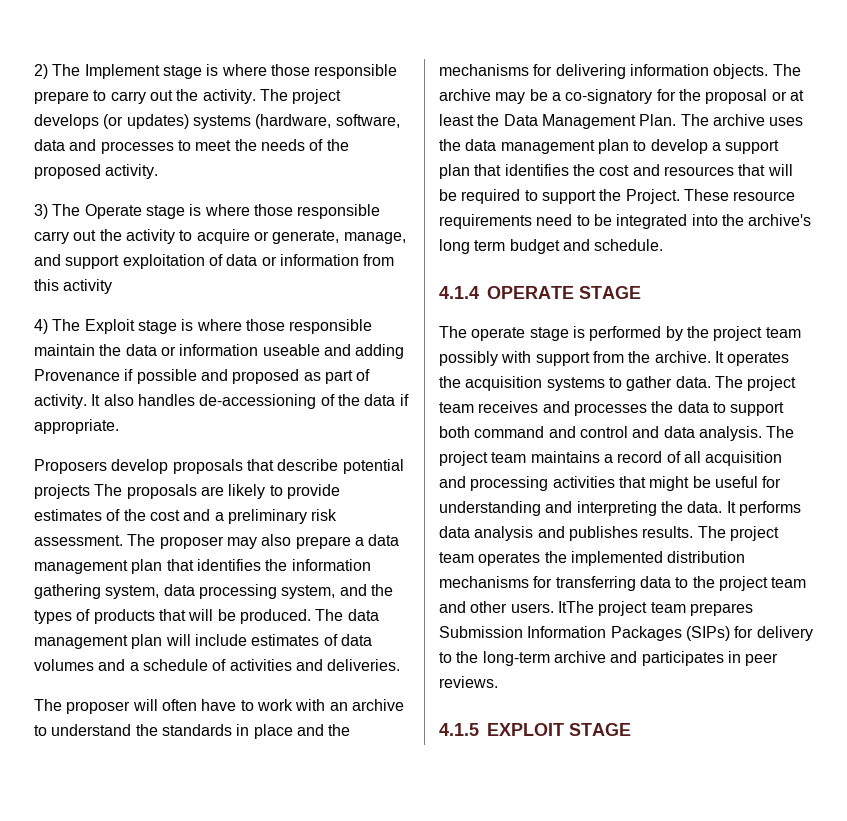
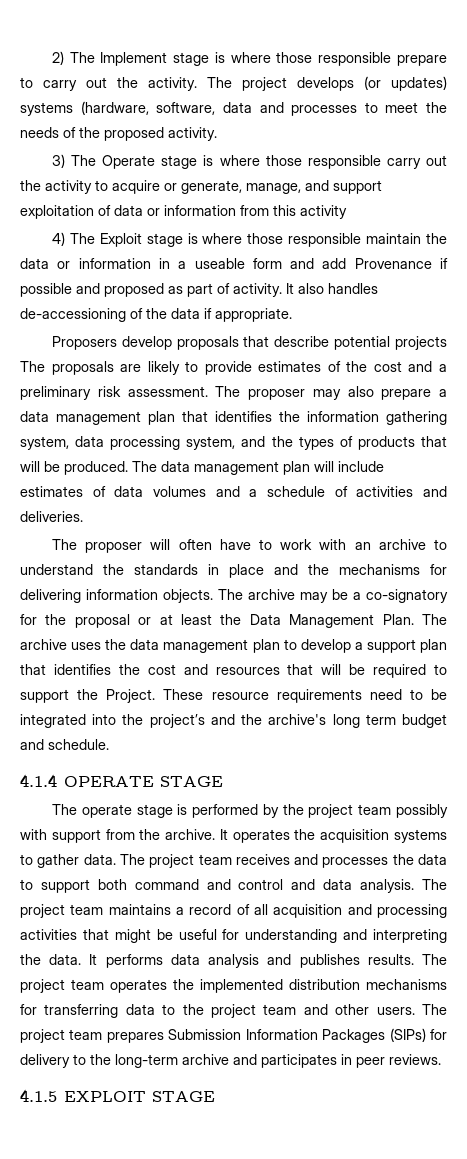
- 4) The Exploit stage is where those responsible maintain the data or information useable and adding Provenance if possible and proposed as part of activity.
+ 4) The Exploit stage is where those responsible maintain the data or information in a useable form and add Provenance if possible and proposed as part of activity.
- These resource requirements need to be integrated into the archive's long term budget and schedule.
+ These resource requirements need to be integrated into the project’s and the archive's long term budget and schedule.
- ItThe project team prepares Submission Information Packages (SIPs) for delivery to the long-term archive and participates in peer reviews.
+ The project team prepares Submission Information Packages (SIPs) for delivery to the long-term archive and participates in peer reviews.

